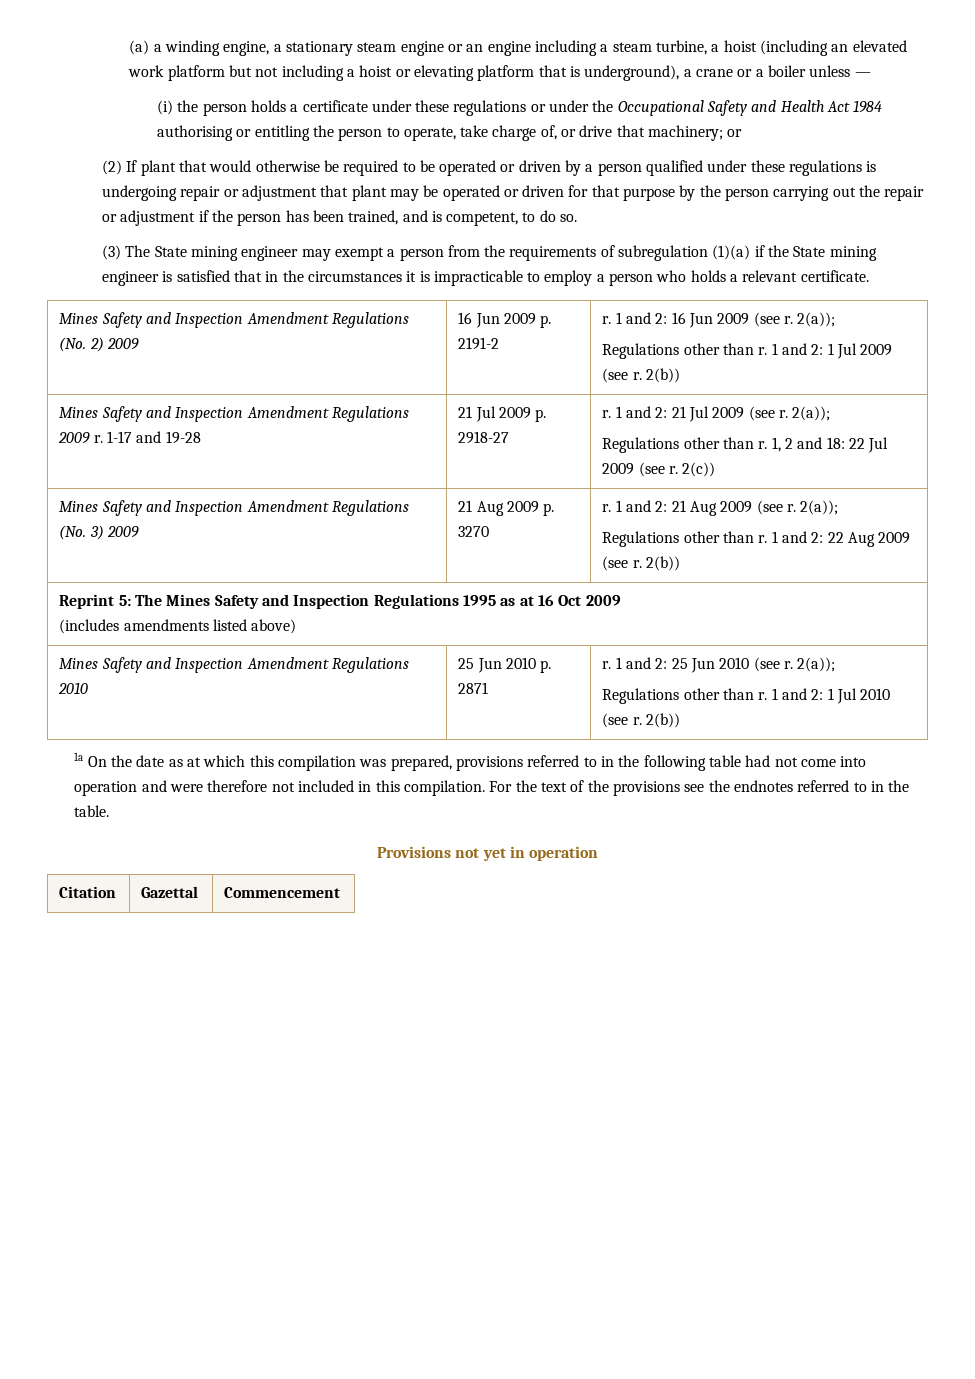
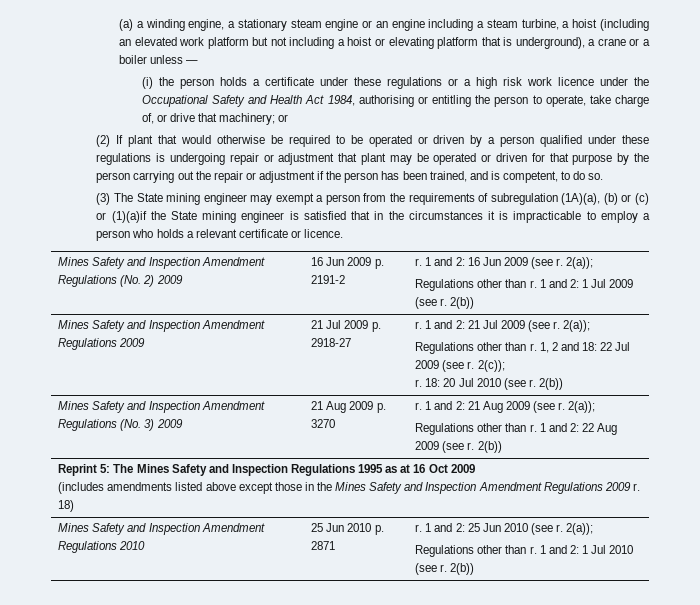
- (i) the person holds a certificate under these regulations or under the Occupational Safety and Health Act 1984 authorising or entitling the person to operate, take charge of, or drive that machinery; or
+ (i) the person holds a certificate under these regulations or a high risk work licence under the Occupational Safety and Health Act 1984, authorising or entitling the person to operate, take charge of, or drive that machinery; or
- (3) The State mining engineer may exempt a person from the requirements of subregulation (1)(a) if the State mining engineer is satisfied that in the circumstances it is impracticable to employ a person who holds a relevant certificate.
+ (3) The State mining engineer may exempt a person from the requirements of subregulation (1A)(a), (b) or (c) or (1)(a)if the State mining engineer is satisfied that in the circumstances it is impracticable to employ a person who holds a relevant certificate or licence.
  Mines Safety and Inspection Amendment Regulations (No. 2) 2009 | 16 Jun 2009 p. 2191-2 | r. 1 and 2: 16 Jun 2009 (see r. 2(a));
  Regulations other than r. 1 and 2: 1 Jul 2009 (see r. 2(b))
- Mines Safety and Inspection Amendment Regulations 2009 r. 1-17 and 19-28
+ Mines Safety and Inspection Amendment Regulations 2009
- 2(c))
+ 2(c));
+ r. 18: 20 Jul 2010 (see r. 2(b))
  Reprint 5: The Mines Safety and Inspection Regulations 1995 as at 16 Oct 2009
- (includes amendments listed above)
+ (includes amendments listed above except those in the Mines Safety and Inspection Amendment Regulations 2009 r. 18)
- 1a On the date as at which this compilation was prepared, provisions referred to in the following table had not come into operation and were therefore not included in this compilation. For the text of the provisions see the endnotes referred to in the table.
- Provisions not yet in operation
- Citation | Gazettal | Commencement

